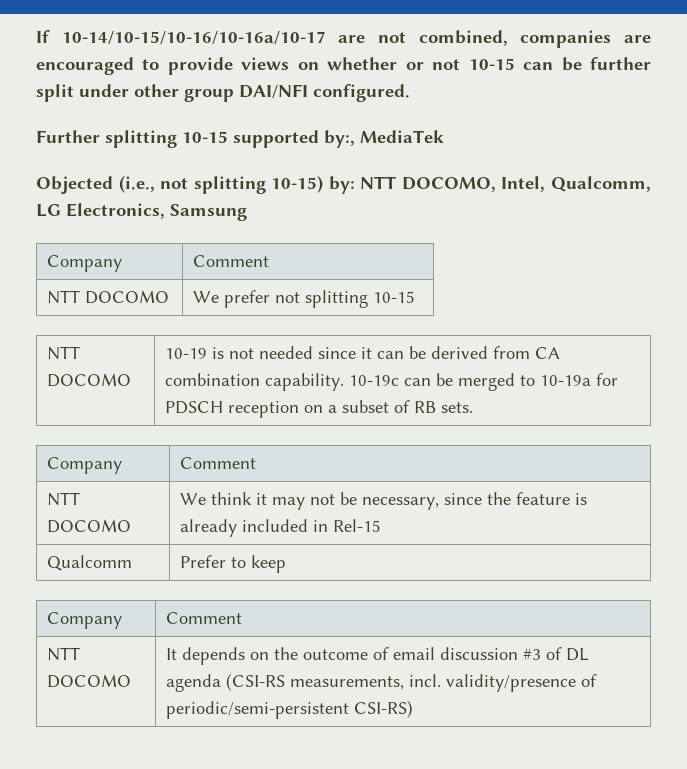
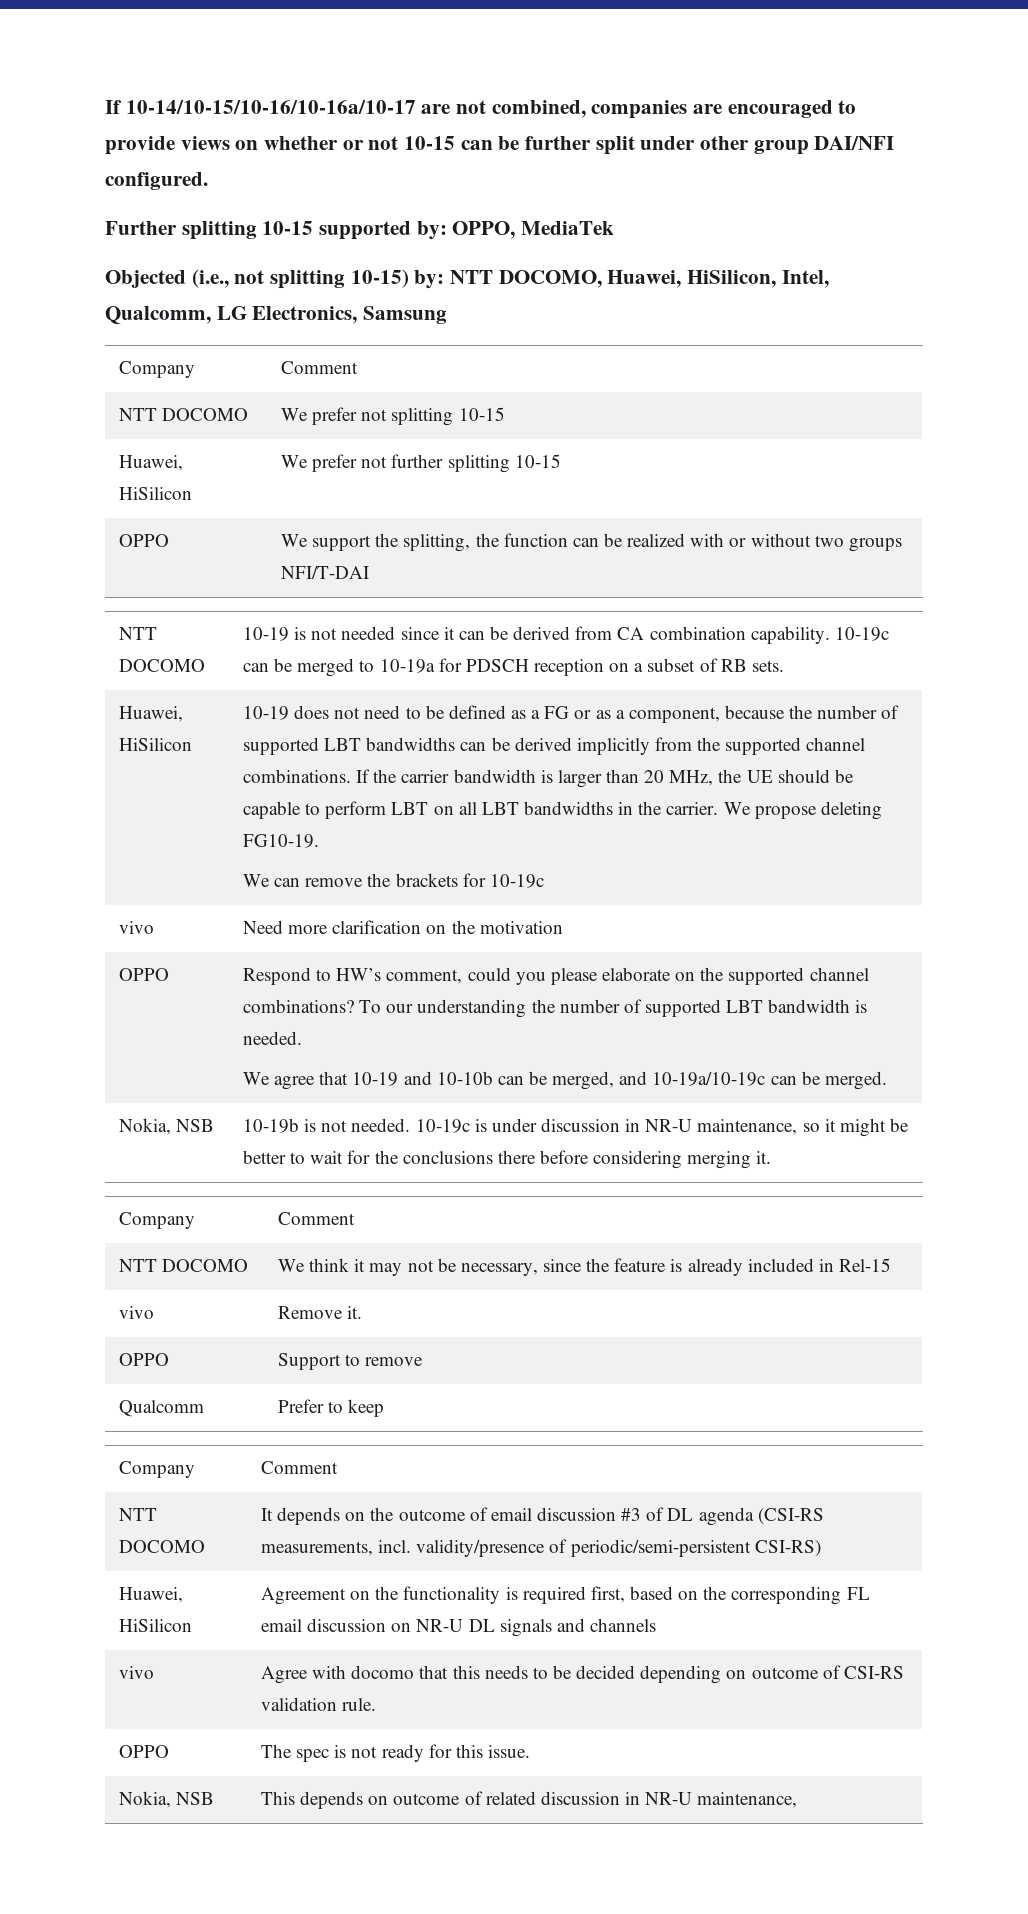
- Further splitting 10-15 supported by:, MediaTek
+ Further splitting 10-15 supported by: OPPO, MediaTek
- Objected (i.e., not splitting 10-15) by: NTT DOCOMO, Intel, Qualcomm, LG Electronics, Samsung
+ Objected (i.e., not splitting 10-15) by: NTT DOCOMO, Huawei, HiSilicon, Intel, Qualcomm, LG Electronics, Samsung
+ Huawei, HiSilicon | We prefer not further splitting 10-15
+ OPPO | We support the splitting, the function can be realized with or without two groups NFI/T-DAI
+ Huawei, HiSilicon | 10-19 does not need to be defined as a FG or as a component, because the number of supported LBT bandwidths can be derived implicitly from the supported channel combinations. If the carrier bandwidth is larger than 20 MHz, the UE should be capable to perform LBT on all LBT bandwidths in the carrier. We propose deleting FG10-19.
+ We can remove the brackets for 10-19c
+ vivo | Need more clarification on the motivation
+ OPPO | Respond to HW’s comment, could you please elaborate on the supported channel combinations? To our understanding the number of supported LBT bandwidth is needed.
+ We agree that 10-19 and 10-10b can be merged, and 10-19a/10-19c can be merged.
+ Nokia, NSB | 10-19b is not needed. 10-19c is under discussion in NR-U maintenance, so it might be better to wait for the conclusions there before considering merging it.
+ vivo | Remove it.
+ OPPO | Support to remove
+ Huawei, HiSilicon | Agreement on the functionality is required first, based on the corresponding FL email discussion on NR-U DL signals and channels
+ vivo | Agree with docomo that this needs to be decided depending on outcome of CSI-RS validation rule.
+ OPPO | The spec is not ready for this issue.
+ Nokia, NSB | This depends on outcome of related discussion in NR-U maintenance,

